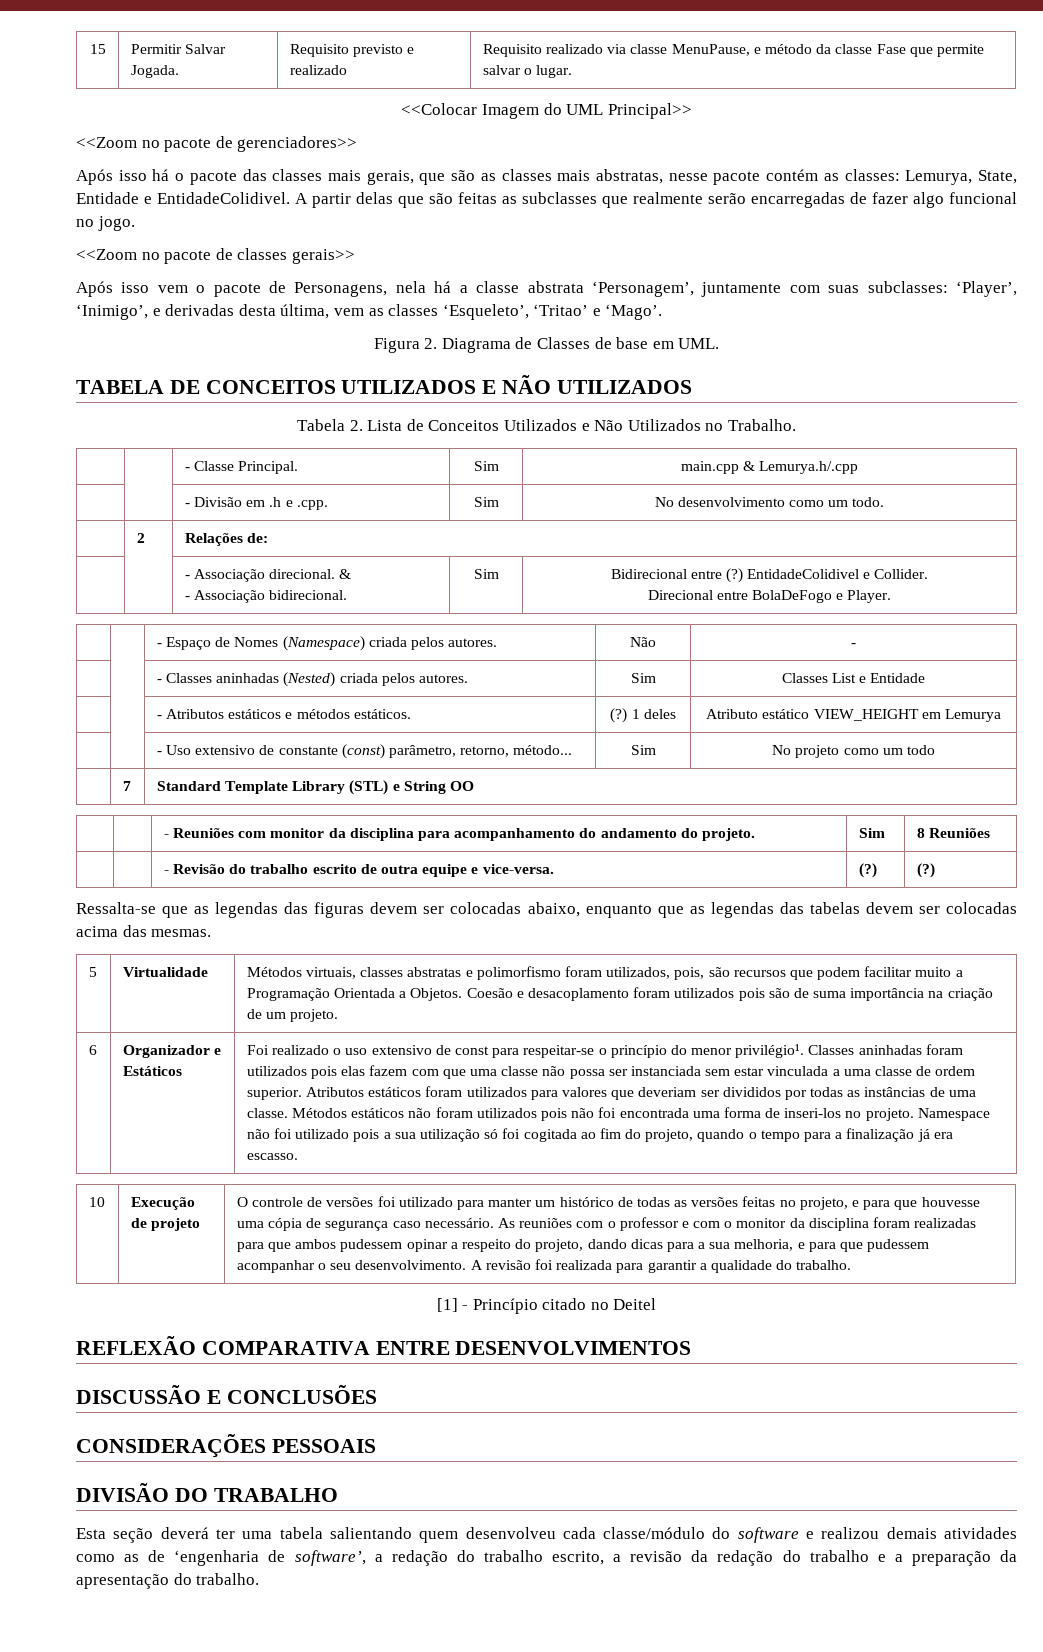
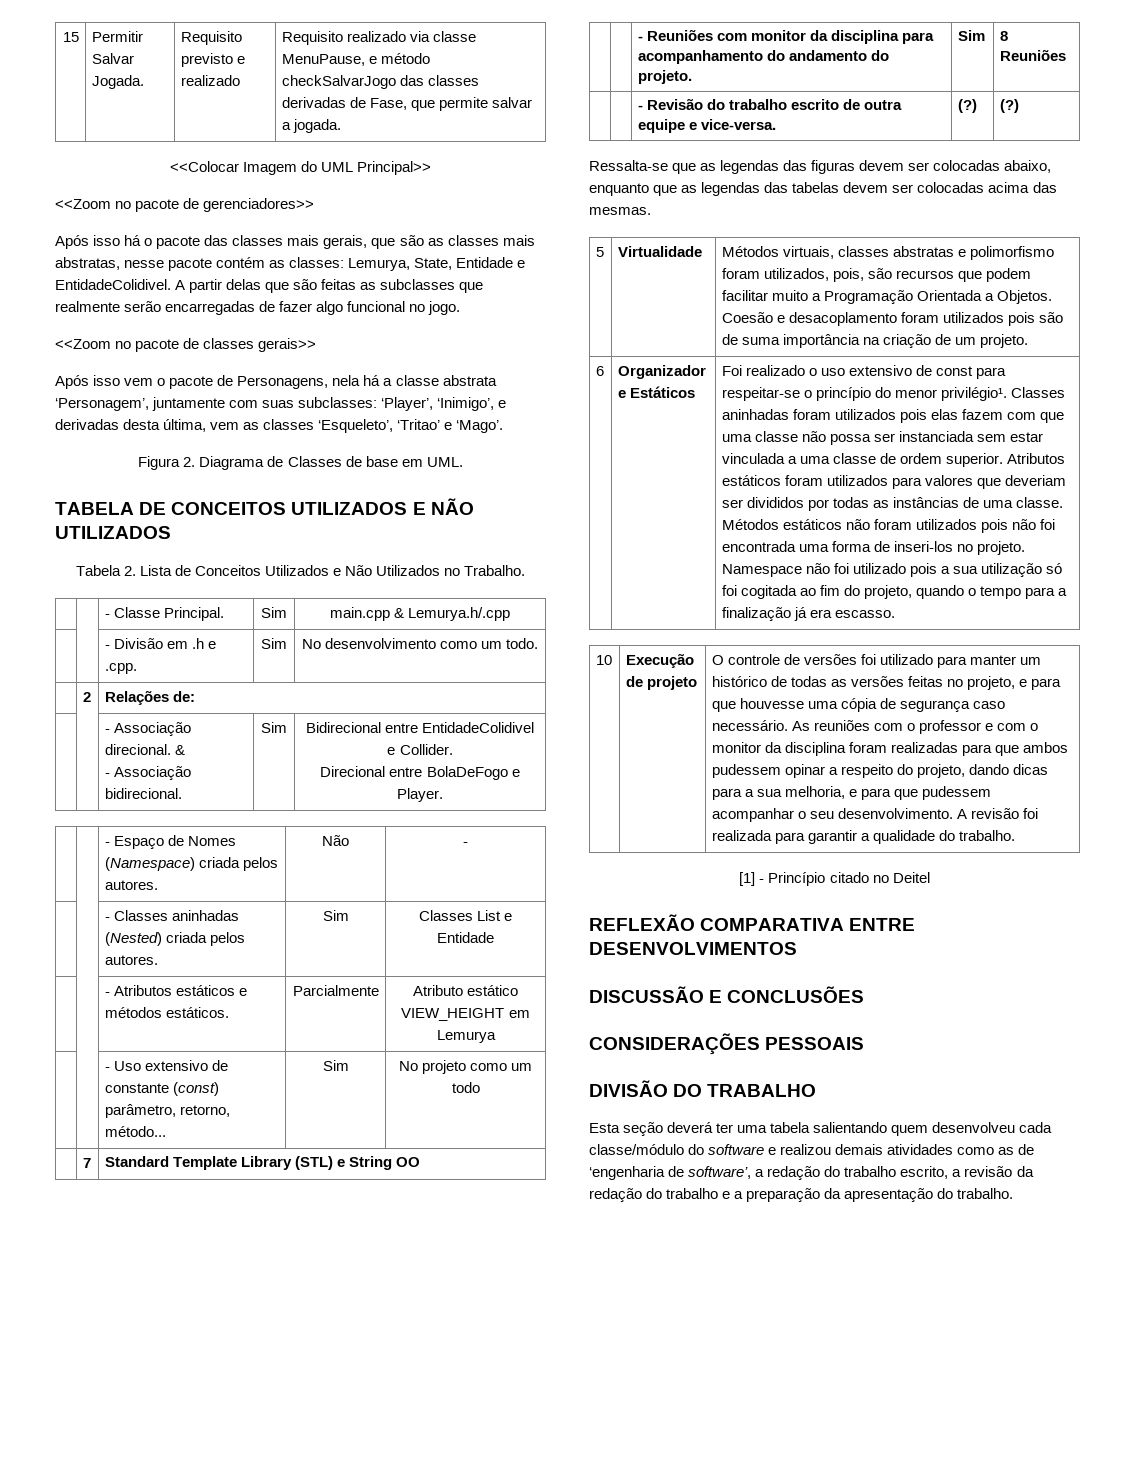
- 15 | Permitir Salvar Jogada. | Requisito previsto e realizado | Requisito realizado via classe MenuPause, e método da classe Fase que permite salvar o lugar.
+ 15 | Permitir Salvar Jogada. | Requisito previsto e realizado | Requisito realizado via classe MenuPause, e método checkSalvarJogo das classes derivadas de Fase, que permite salvar a jogada.
  | | - Associação direcional. &
- - Associação bidirecional. | Sim | Bidirecional entre (?) EntidadeColidivel e Collider.
+ - Associação bidirecional. | Sim | Bidirecional entre EntidadeColidivel e Collider.
- | | - Atributos estáticos e métodos estáticos. | (?) 1 deles | Atributo estático VIEW_HEIGHT em Lemurya
+ | | - Atributos estáticos e métodos estáticos. | Parcialmente | Atributo estático VIEW_HEIGHT em Lemurya

